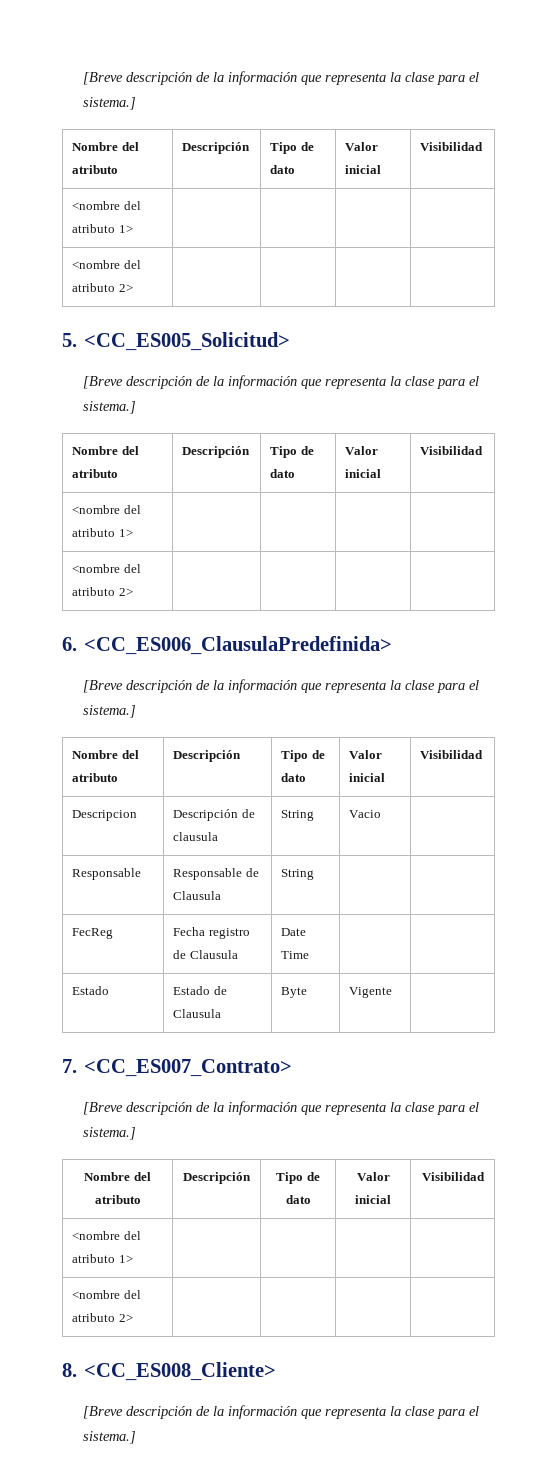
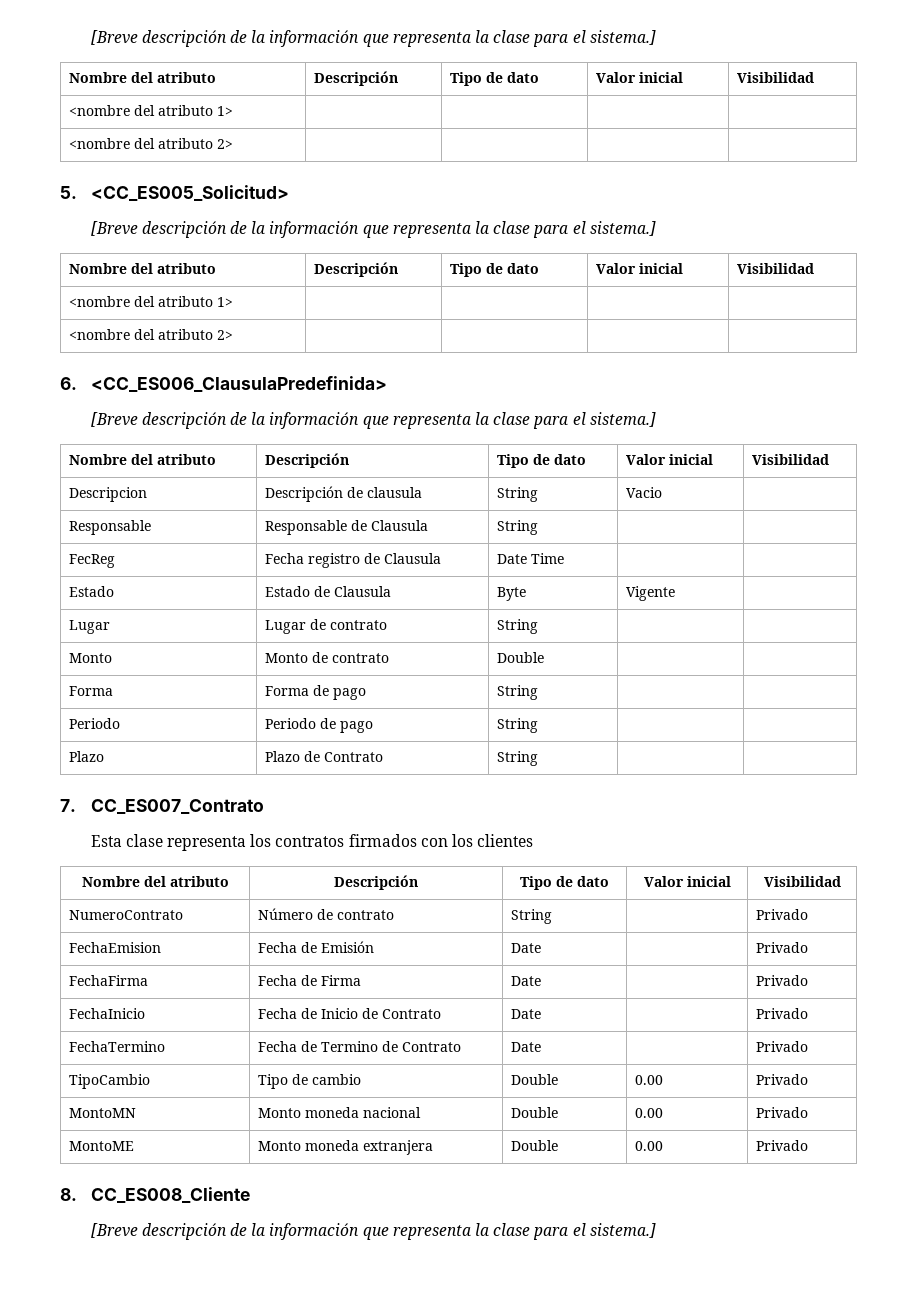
- 7. <CC_ES007_Contrato>
- [Breve descripción de la información que representa la clase para el sistema.]
+ Lugar | Lugar de contrato | String | |
+ Monto | Monto de contrato | Double | |
+ Forma | Forma de pago | String | |
+ Periodo | Periodo de pago | String | |
+ Plazo | Plazo de Contrato | String | |
+ 7. CC_ES007_Contrato
+ Esta clase representa los contratos firmados con los clientes
  Nombre del atributo | Descripción | Tipo de dato | Valor inicial | Visibilidad
- <nombre del atributo 1> | | | |
- <nombre del atributo 2> | | | |
+ NumeroContrato | Número de contrato | String | | Privado
+ FechaEmision | Fecha de Emisión | Date | | Privado
+ FechaFirma | Fecha de Firma | Date | | Privado
+ FechaInicio | Fecha de Inicio de Contrato | Date | | Privado
+ FechaTermino | Fecha de Termino de Contrato | Date | | Privado
+ TipoCambio | Tipo de cambio | Double | 0.00 | Privado
+ MontoMN | Monto moneda nacional | Double | 0.00 | Privado
+ MontoME | Monto moneda extranjera | Double | 0.00 | Privado
- 8. <CC_ES008_Cliente>
+ 8. CC_ES008_Cliente

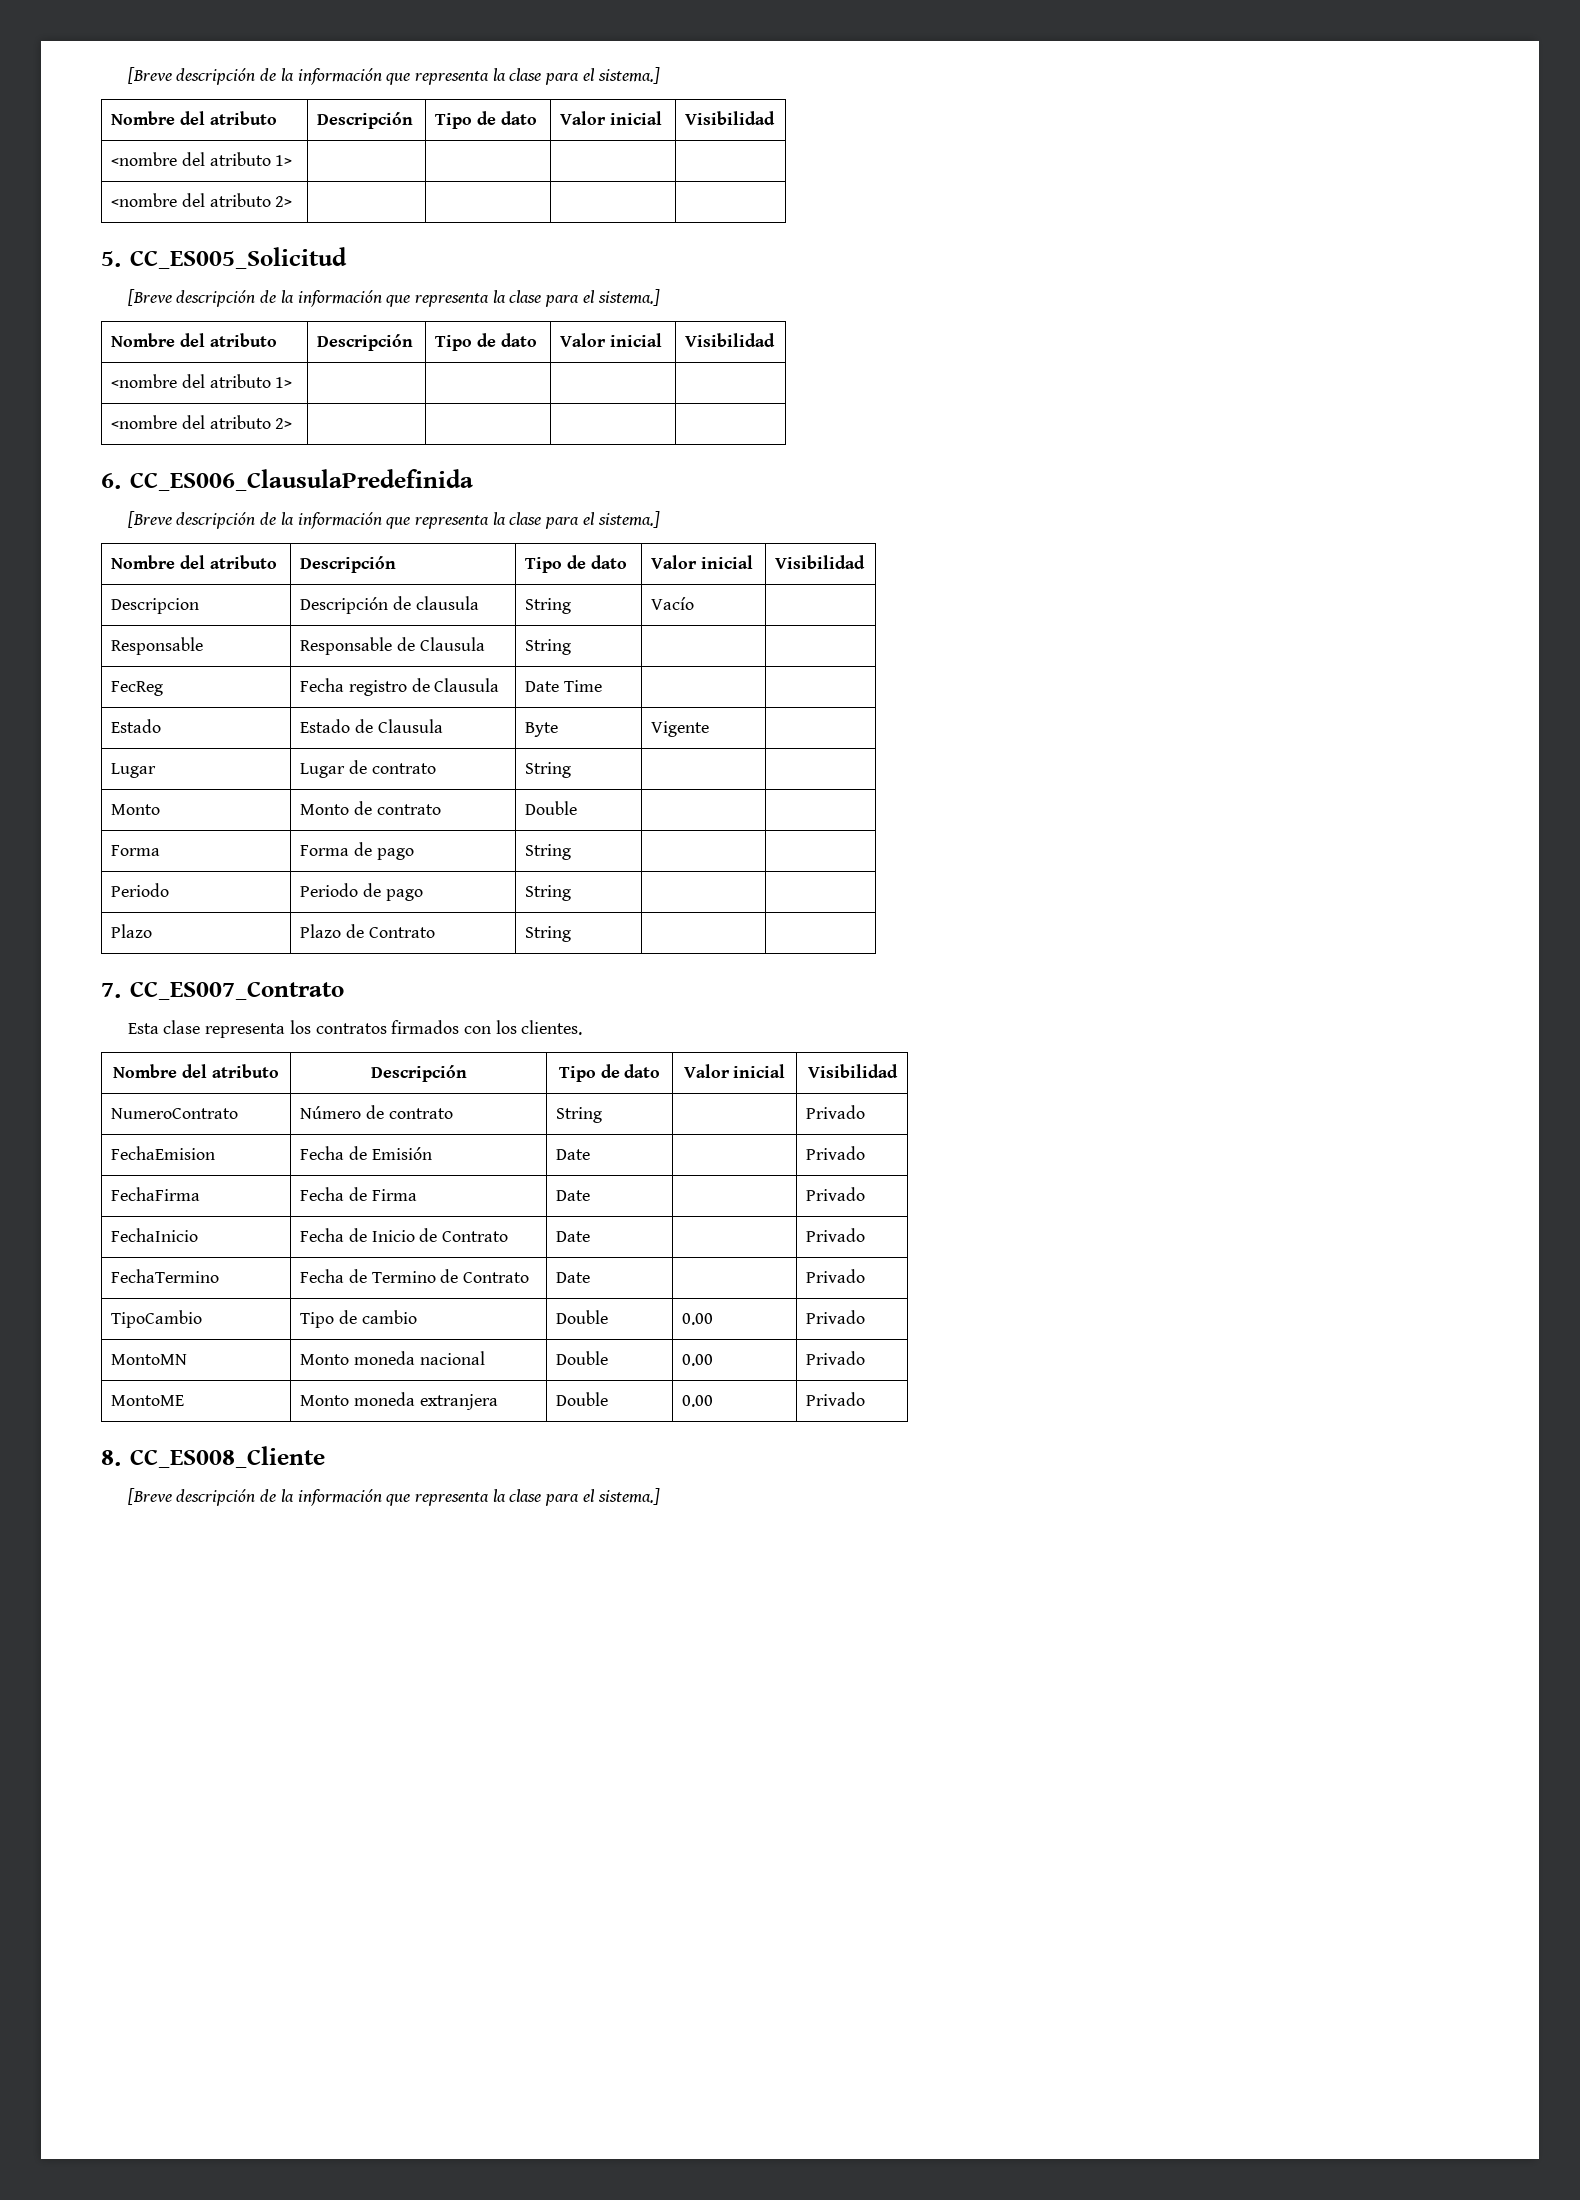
- 5. <CC_ES005_Solicitud>
+ 5. CC_ES005_Solicitud
- 6. <CC_ES006_ClausulaPredefinida>
+ 6. CC_ES006_ClausulaPredefinida
- Descripcion | Descripción de clausula | String | Vacio |
+ Descripcion | Descripción de clausula | String | Vacío |
- Esta clase representa los contratos firmados con los clientes
+ Esta clase representa los contratos firmados con los clientes.

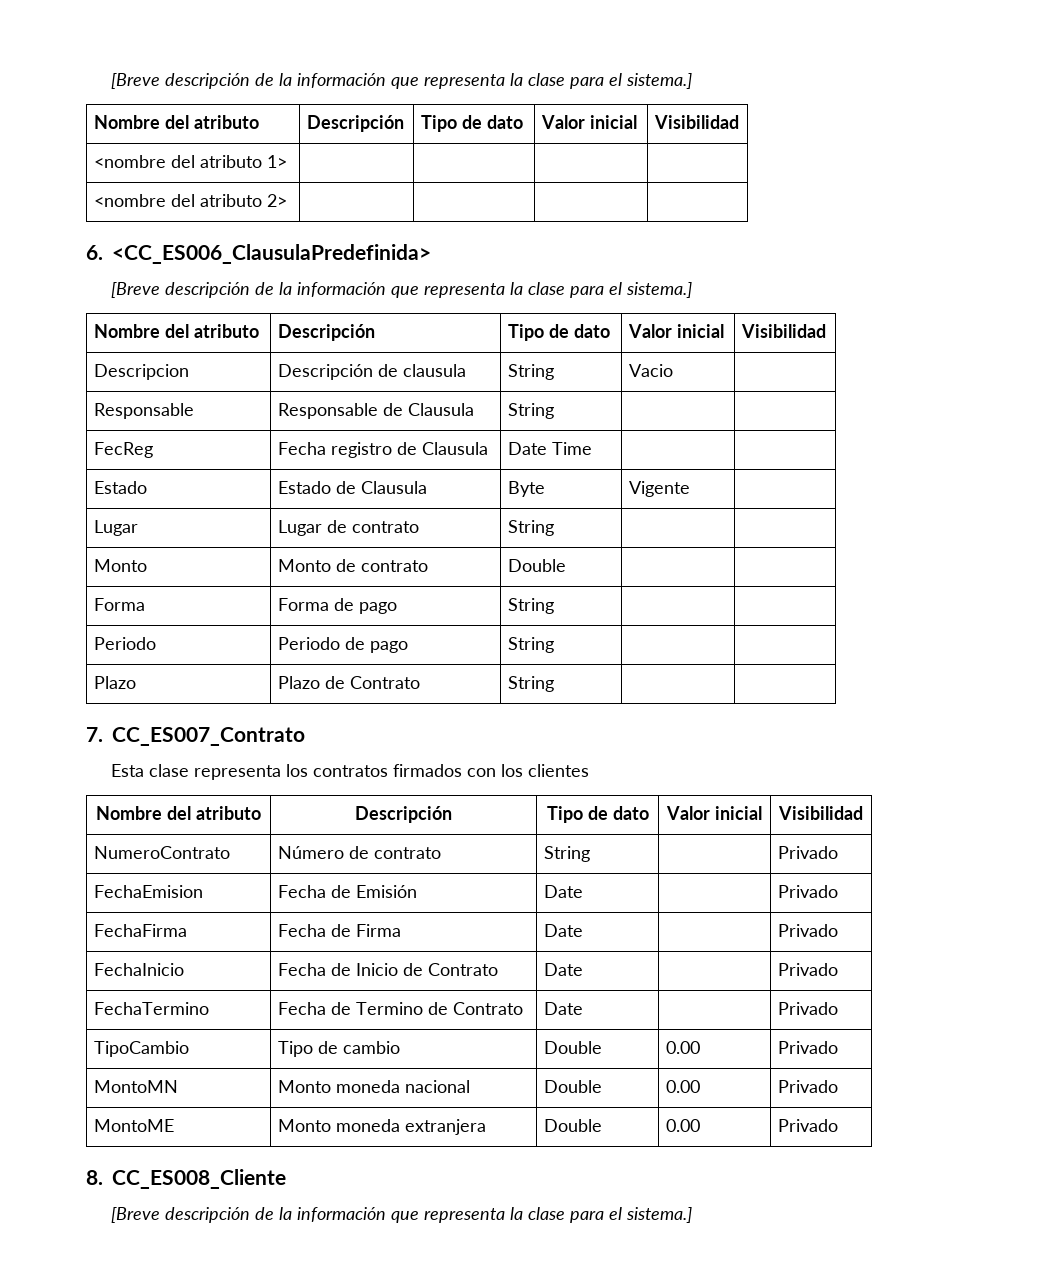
- 5. CC_ES005_Solicitud
- [Breve descripción de la información que representa la clase para el sistema.]
- Nombre del atributo | Descripción | Tipo de dato | Valor inicial | Visibilidad
- <nombre del atributo 1> | | | |
- <nombre del atributo 2> | | | |
- 6. CC_ES006_ClausulaPredefinida
+ 6. <CC_ES006_ClausulaPredefinida>
- Descripcion | Descripción de clausula | String | Vacío |
+ Descripcion | Descripción de clausula | String | Vacio |
- Esta clase representa los contratos firmados con los clientes.
+ Esta clase representa los contratos firmados con los clientes

